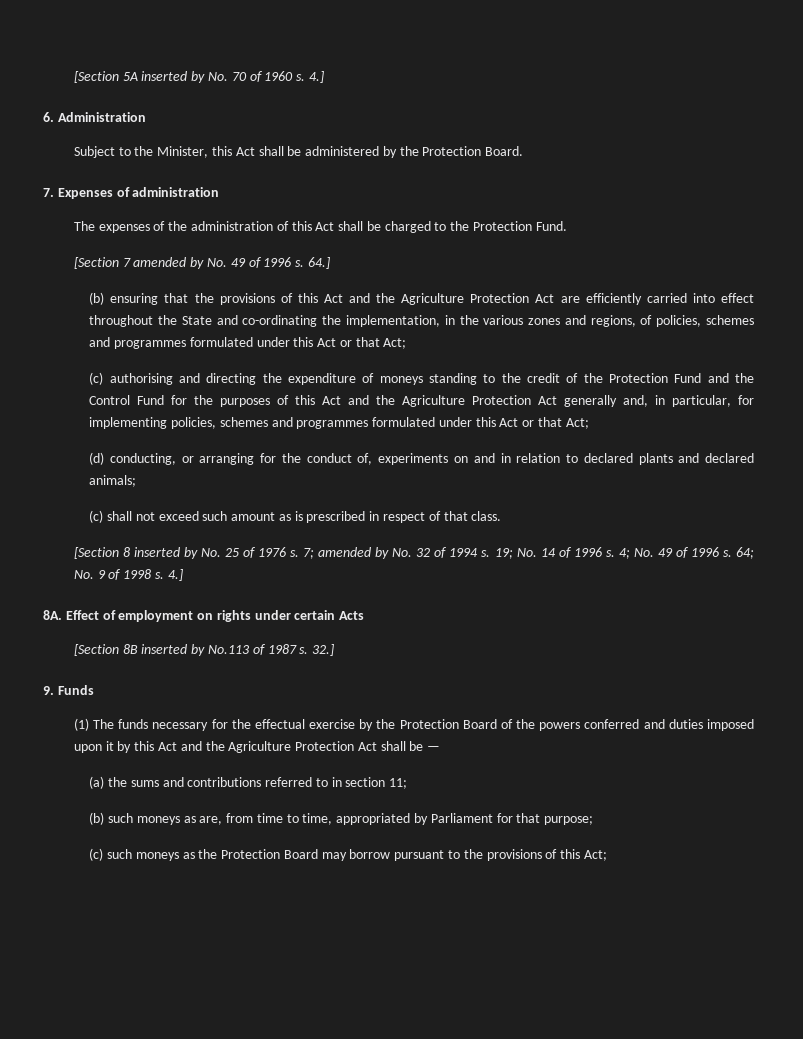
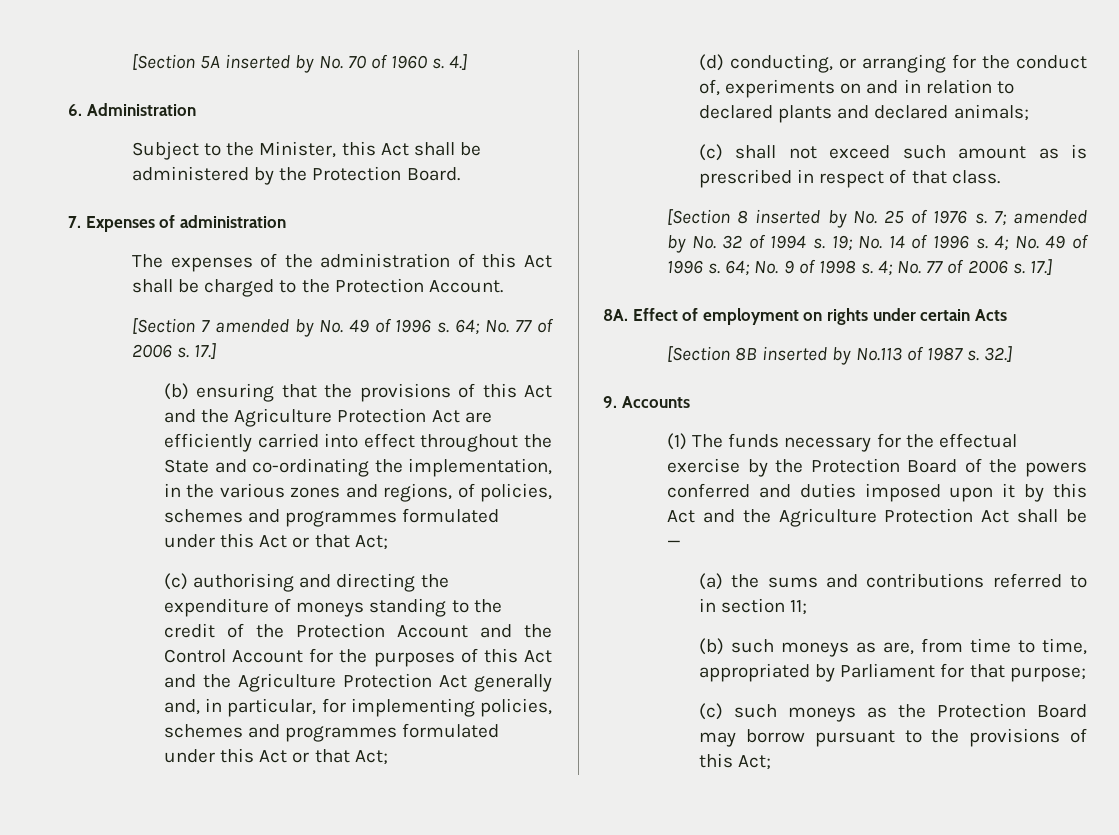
- The expenses of the administration of this Act shall be charged to the Protection Fund.
+ The expenses of the administration of this Act shall be charged to the Protection Account.
- 64.]
+ 64; No. 77 of 2006 s. 17.]
- (c) authorising and directing the expenditure of moneys standing to the credit of the Protection Fund and the Control Fund for the purposes of this Act and the Agriculture Protection Act generally and, in particular, for implementing policies, schemes and programmes formulated under this Act or that Act;
+ (c) authorising and directing the expenditure of moneys standing to the credit of the Protection Account and the Control Account for the purposes of this Act and the Agriculture Protection Act generally and, in particular, for implementing policies, schemes and programmes formulated under this Act or that Act;
- 64; No. 9 of 1998 s. 4.]
+ 64; No. 9 of 1998 s. 4; No. 77 of 2006 s. 17.]
- 9. Funds
+ 9. Accounts

